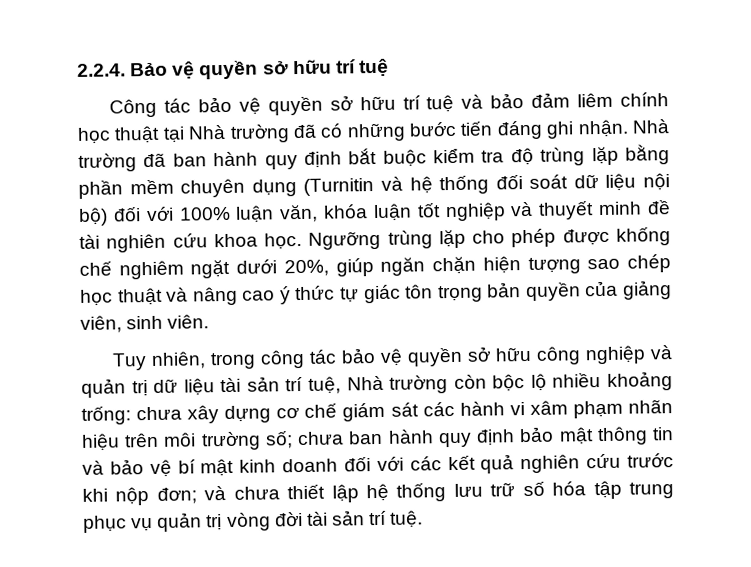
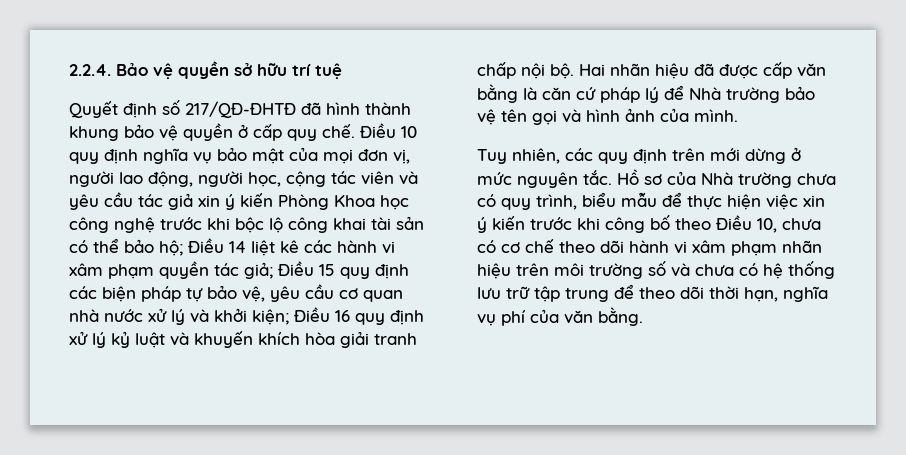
- Công tác bảo vệ quyền sở hữu trí tuệ và bảo đảm liêm chính học thuật tại Nhà trường đã có những bước tiến đáng ghi nhận. Nhà trường đã ban hành quy định bắt buộc kiểm tra độ trùng lặp bằng phần mềm chuyên dụng (Turnitin và hệ thống đối soát dữ liệu nội bộ) đối với 100% luận văn, khóa luận tốt nghiệp và thuyết minh đề tài nghiên cứu khoa học. Ngưỡng trùng lặp cho phép được khống chế nghiêm ngặt dưới 20%, giúp ngăn chặn hiện tượng sao chép học thuật và nâng cao ý thức tự giác tôn trọng bản quyền của giảng viên, sinh viên.
- Tuy nhiên, trong công tác bảo vệ quyền sở hữu công nghiệp và quản trị dữ liệu tài sản trí tuệ, Nhà trường còn bộc lộ nhiều khoảng trống: chưa xây dựng cơ chế giám sát các hành vi xâm phạm nhãn hiệu trên môi trường số; chưa ban hành quy định bảo mật thông tin và bảo vệ bí mật kinh doanh đối với các kết quả nghiên cứu trước khi nộp đơn; và chưa thiết lập hệ thống lưu trữ số hóa tập trung phục vụ quản trị vòng đời tài sản trí tuệ.
+ Quyết định số 217/QĐ-ĐHTĐ đã hình thành khung bảo vệ quyền ở cấp quy chế. Điều 10 quy định nghĩa vụ bảo mật của mọi đơn vị, người lao động, người học, cộng tác viên và yêu cầu tác giả xin ý kiến Phòng Khoa học công nghệ trước khi bộc lộ công khai tài sản có thể bảo hộ; Điều 14 liệt kê các hành vi xâm phạm quyền tác giả; Điều 15 quy định các biện pháp tự bảo vệ, yêu cầu cơ quan nhà nước xử lý và khởi kiện; Điều 16 quy định xử lý kỷ luật và khuyến khích hòa giải tranh chấp nội bộ. Hai nhãn hiệu đã được cấp văn bằng là căn cứ pháp lý để Nhà trường bảo vệ tên gọi và hình ảnh của mình.
+ Tuy nhiên, các quy định trên mới dừng ở mức nguyên tắc. Hồ sơ của Nhà trường chưa có quy trình, biểu mẫu để thực hiện việc xin ý kiến trước khi công bố theo Điều 10, chưa có cơ chế theo dõi hành vi xâm phạm nhãn hiệu trên môi trường số và chưa có hệ thống lưu trữ tập trung để theo dõi thời hạn, nghĩa vụ phí của văn bằng.

